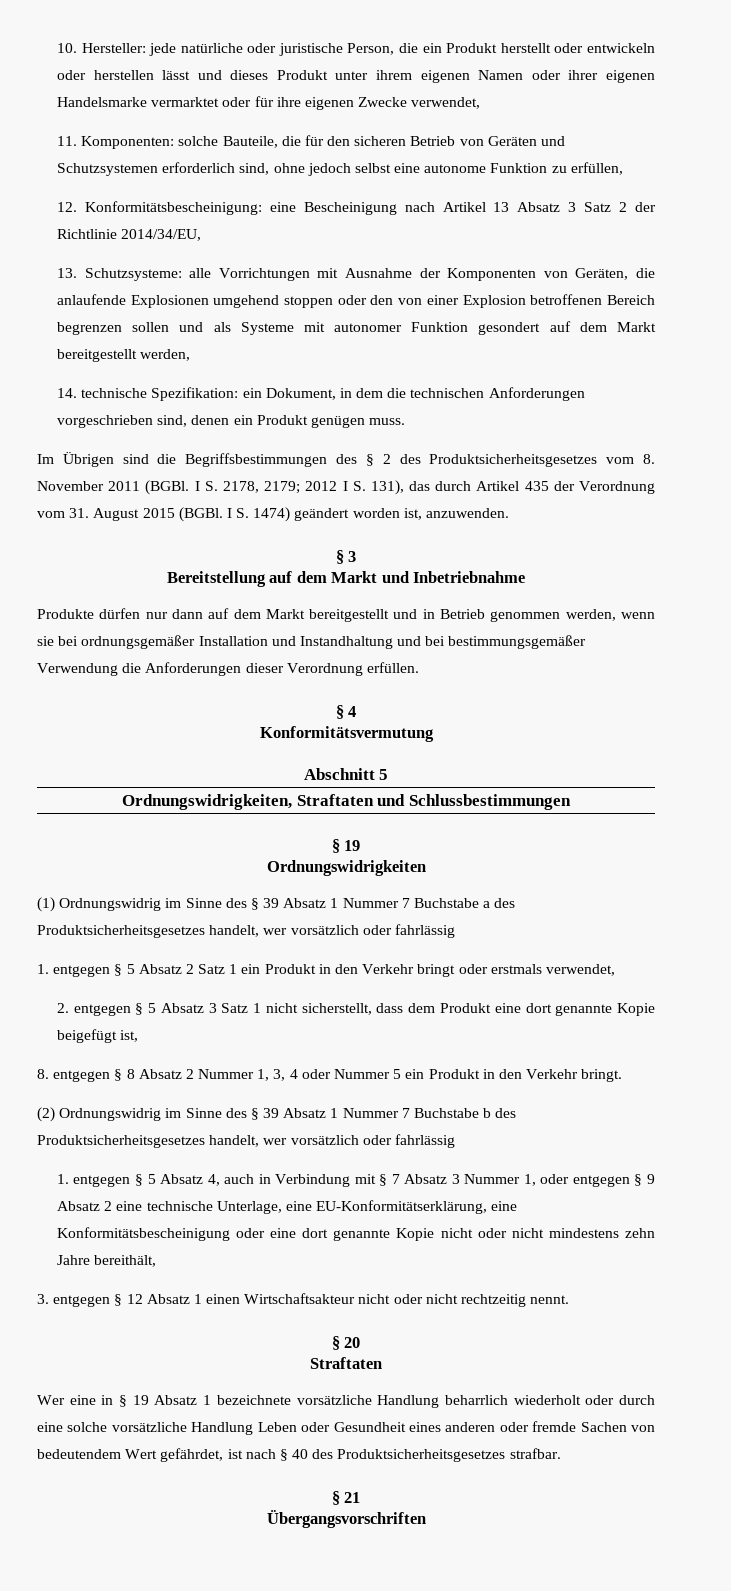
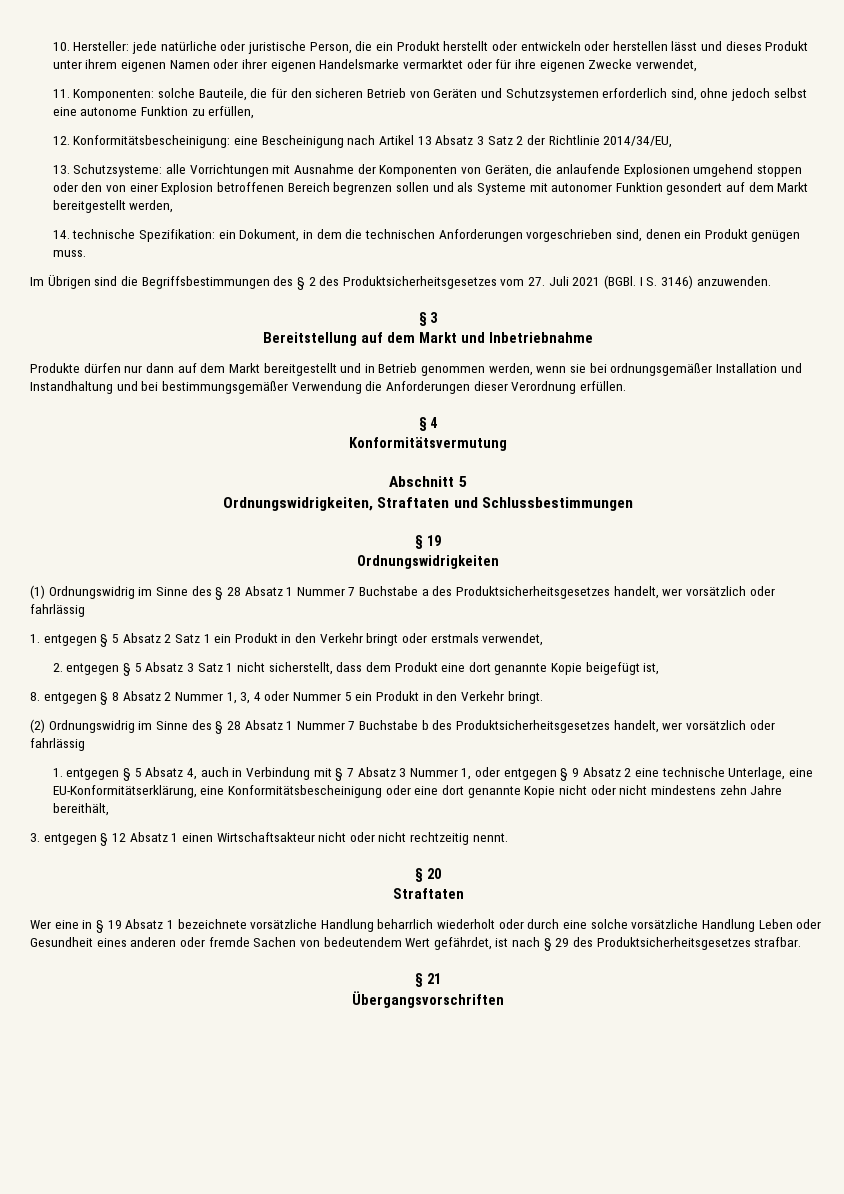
- Im Übrigen sind die Begriffsbestimmungen des § 2 des Produktsicherheitsgesetzes vom 8. November 2011 (BGBl. I S. 2178, 2179; 2012 I S. 131), das durch Artikel 435 der Verordnung vom 31. August 2015 (BGBl. I S. 1474) geändert worden ist, anzuwenden.
+ Im Übrigen sind die Begriffsbestimmungen des § 2 des Produktsicherheitsgesetzes vom 27. Juli 2021 (BGBl. I S. 3146) anzuwenden.
- (1) Ordnungswidrig im Sinne des § 39 Absatz 1 Nummer 7 Buchstabe a des Produktsicherheitsgesetzes handelt, wer vorsätzlich oder fahrlässig
+ (1) Ordnungswidrig im Sinne des § 28 Absatz 1 Nummer 7 Buchstabe a des Produktsicherheitsgesetzes handelt, wer vorsätzlich oder fahrlässig
- (2) Ordnungswidrig im Sinne des § 39 Absatz 1 Nummer 7 Buchstabe b des Produktsicherheitsgesetzes handelt, wer vorsätzlich oder fahrlässig
+ (2) Ordnungswidrig im Sinne des § 28 Absatz 1 Nummer 7 Buchstabe b des Produktsicherheitsgesetzes handelt, wer vorsätzlich oder fahrlässig
- Wer eine in § 19 Absatz 1 bezeichnete vorsätzliche Handlung beharrlich wiederholt oder durch eine solche vorsätzliche Handlung Leben oder Gesundheit eines anderen oder fremde Sachen von bedeutendem Wert gefährdet, ist nach § 40 des Produktsicherheitsgesetzes strafbar.
+ Wer eine in § 19 Absatz 1 bezeichnete vorsätzliche Handlung beharrlich wiederholt oder durch eine solche vorsätzliche Handlung Leben oder Gesundheit eines anderen oder fremde Sachen von bedeutendem Wert gefährdet, ist nach § 29 des Produktsicherheitsgesetzes strafbar.

